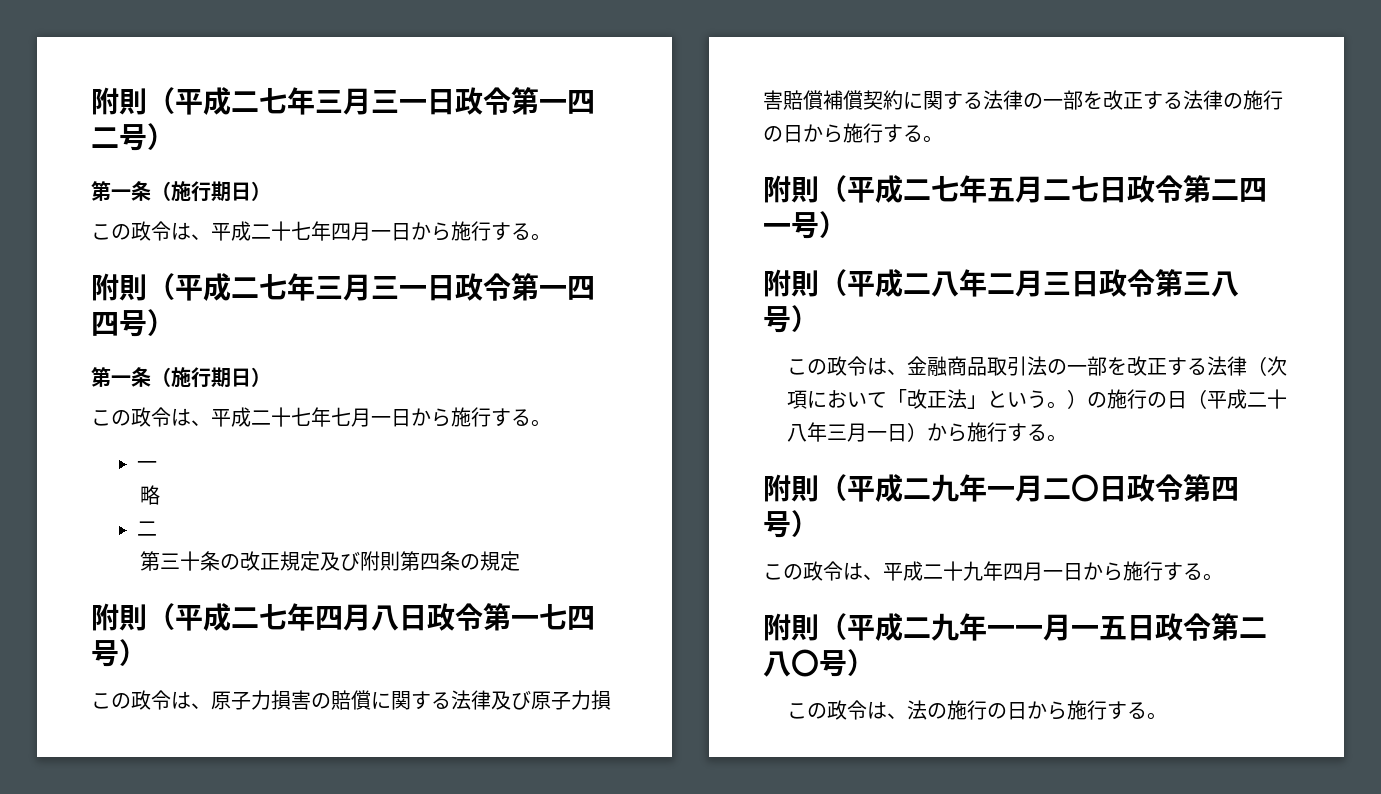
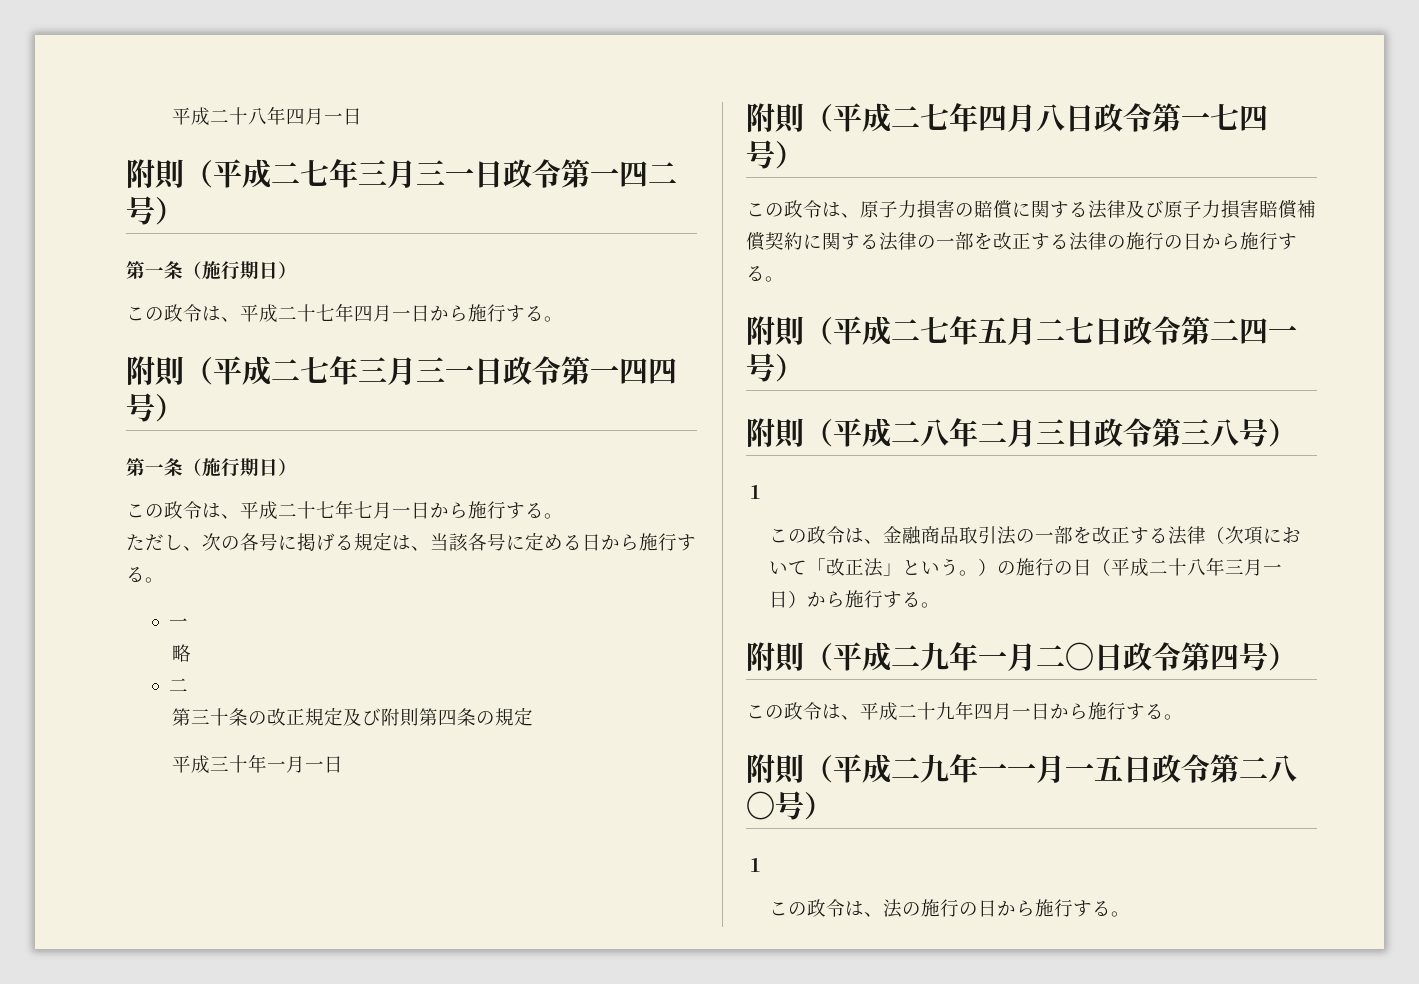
+ 平成二十八年四月一日
+ ただし、次の各号に掲げる規定は、当該各号に定める日から施行する。
+ 平成三十年一月一日
  附則（平成二八年二月三日政令第三八号）
+ １
  附則（平成二九年一一月一五日政令第二八〇号）
+ １

